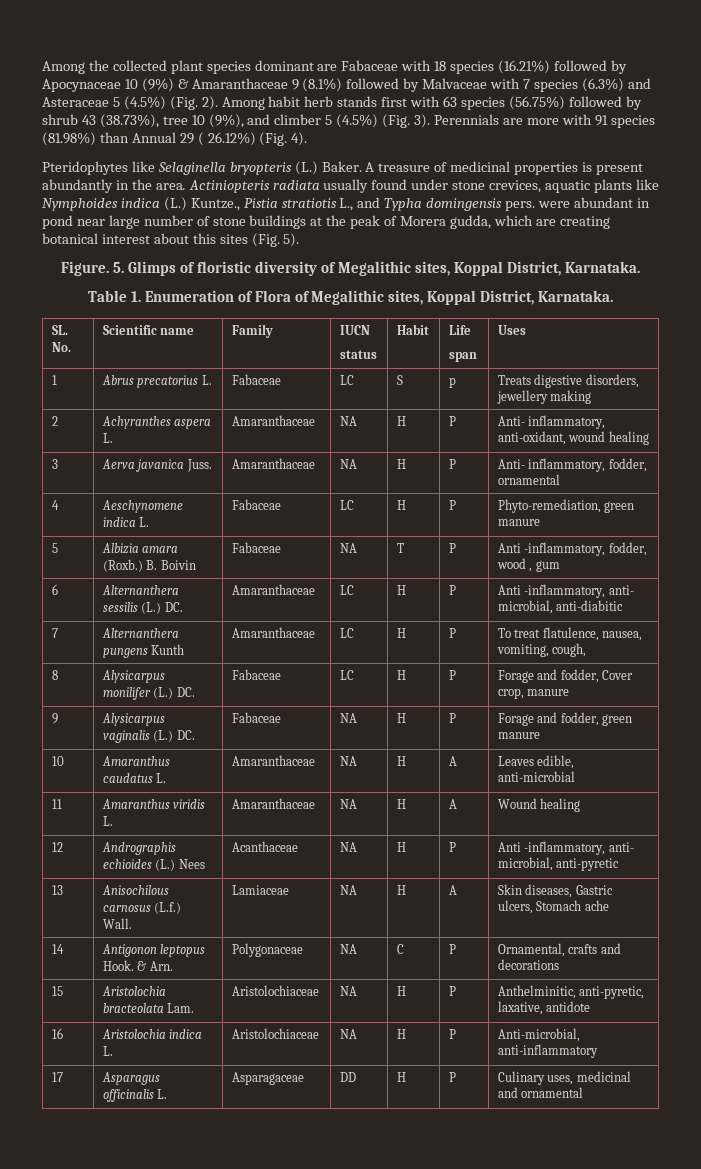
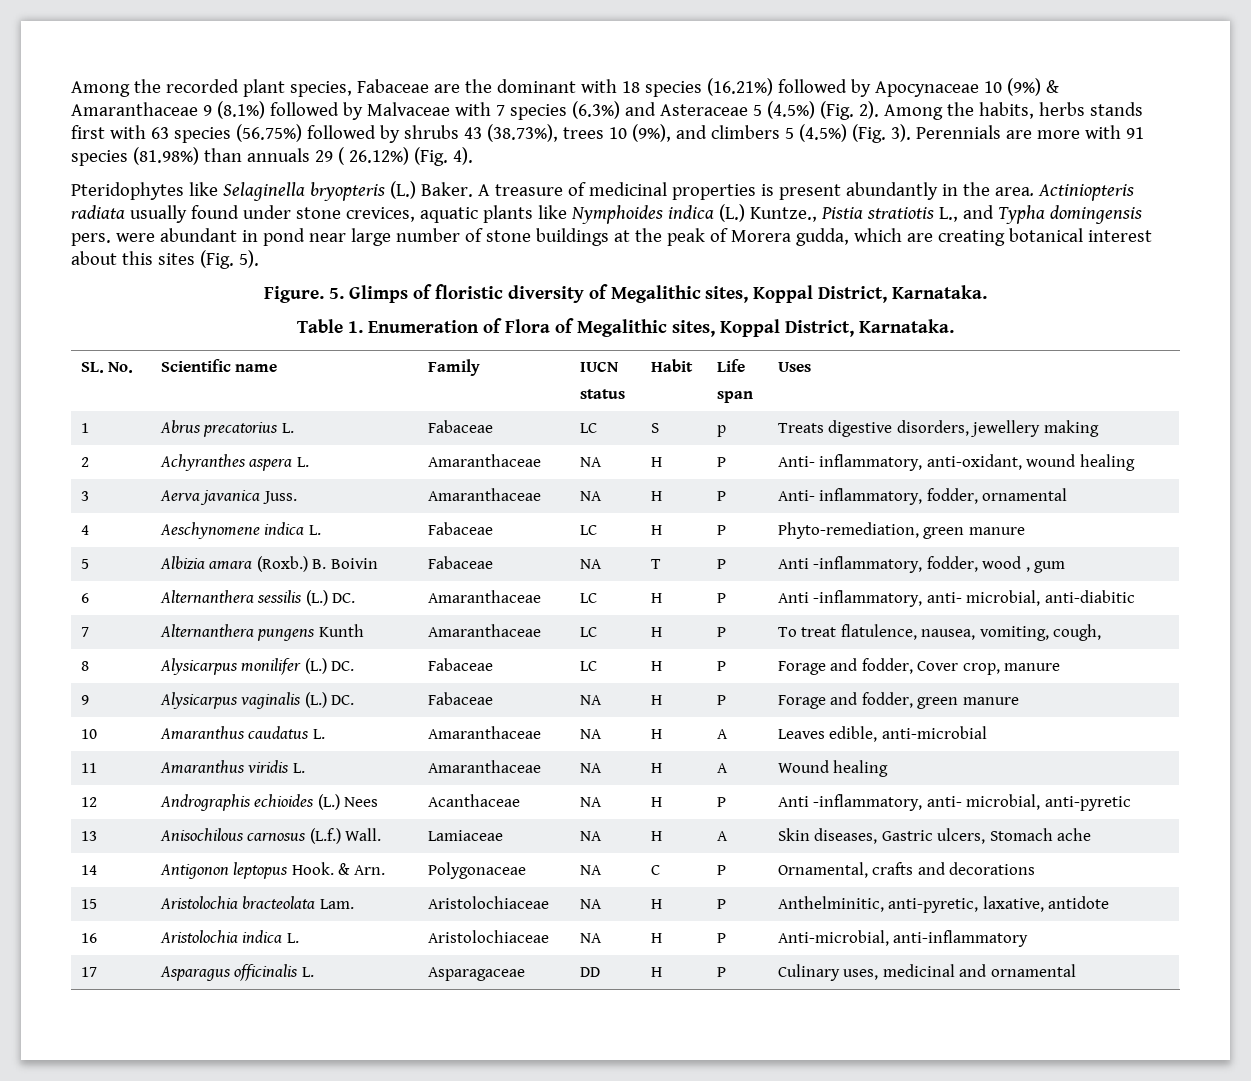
- Among the collected plant species dominant are Fabaceae with 18 species (16.21%) followed by Apocynaceae 10 (9%) & Amaranthaceae 9 (8.1%) followed by Malvaceae with 7 species (6.3%) and Asteraceae 5 (4.5%) (Fig. 2).
+ Among the recorded plant species, Fabaceae are the dominant with 18 species (16.21%) followed by Apocynaceae 10 (9%) & Amaranthaceae 9 (8.1%) followed by Malvaceae with 7 species (6.3%) and Asteraceae 5 (4.5%) (Fig. 2).
- Among habit herb stands first with 63 species (56.75%) followed by shrub 43 (38.73%), tree 10 (9%), and climber 5 (4.5%) (Fig. 3).
+ Among the habits, herbs stands first with 63 species (56.75%) followed by shrubs 43 (38.73%), trees 10 (9%), and climbers 5 (4.5%) (Fig. 3).
- Perennials are more with 91 species (81.98%) than Annual 29 ( 26.12%) (Fig. 4).
+ Perennials are more with 91 species (81.98%) than annuals 29 ( 26.12%) (Fig. 4).

